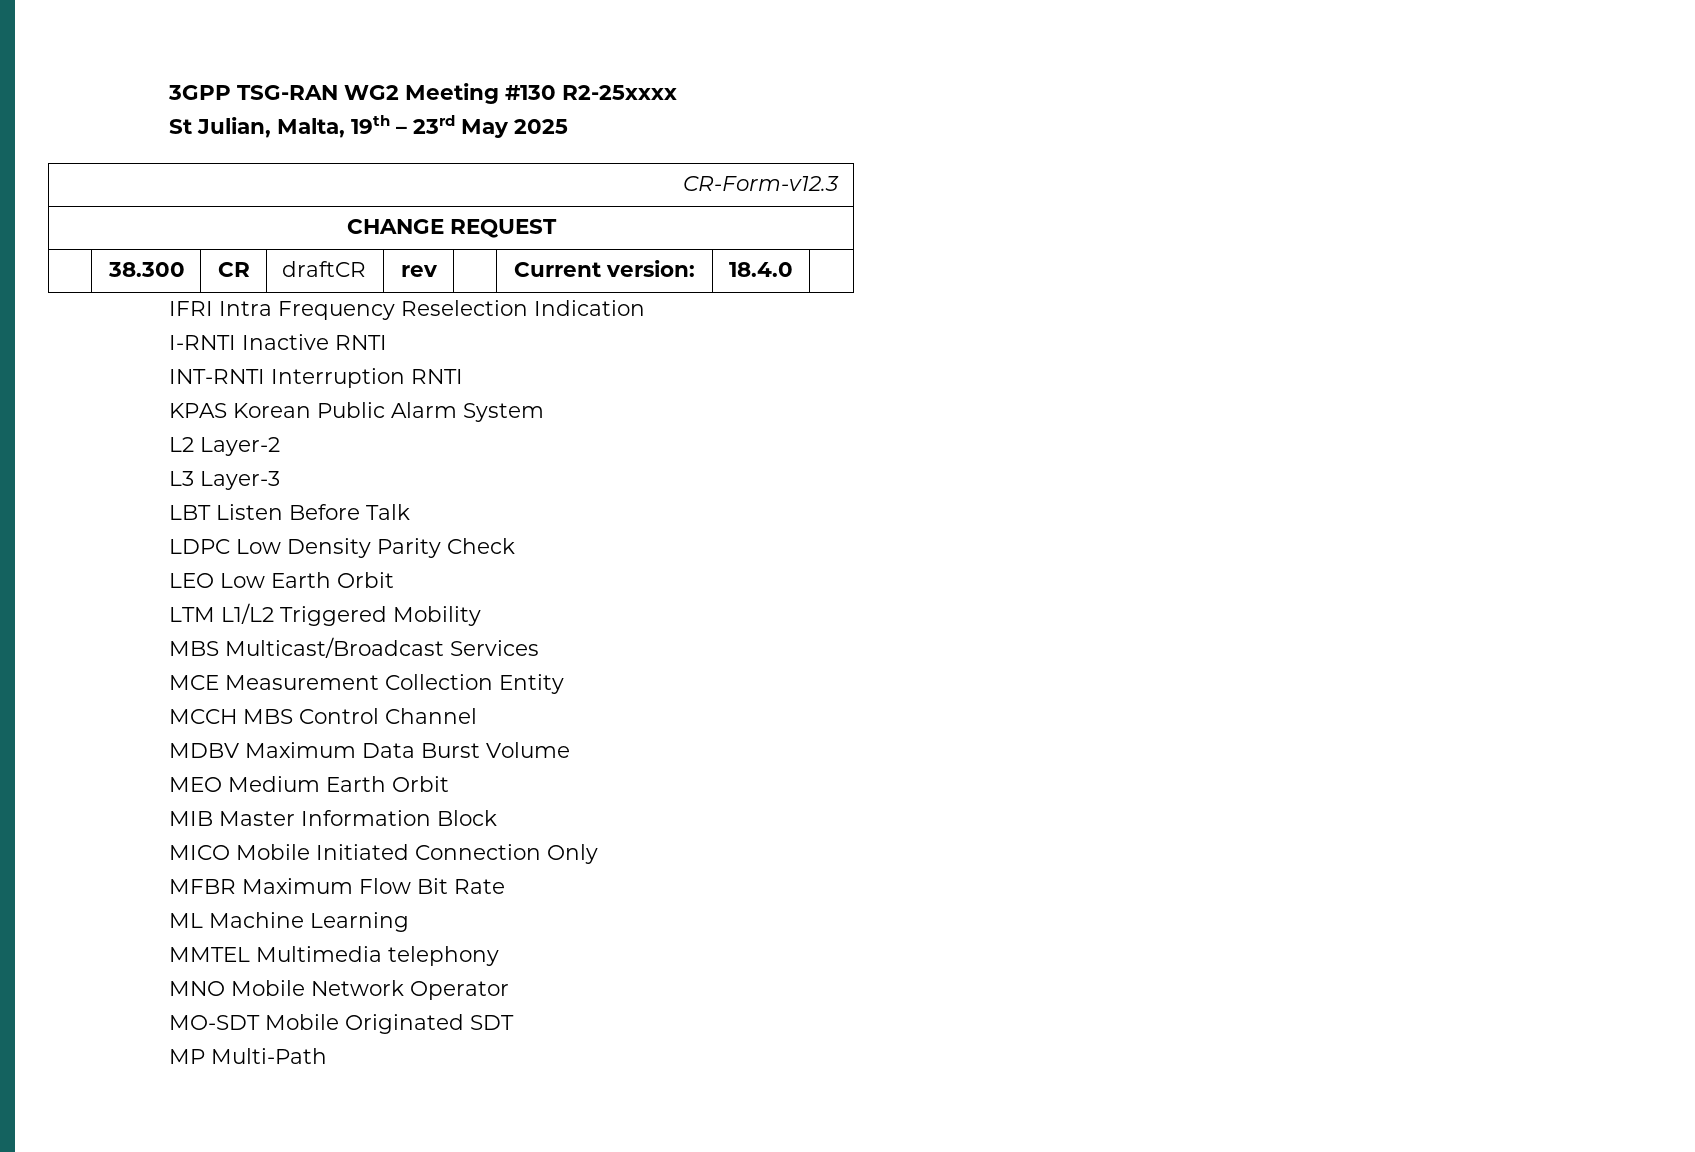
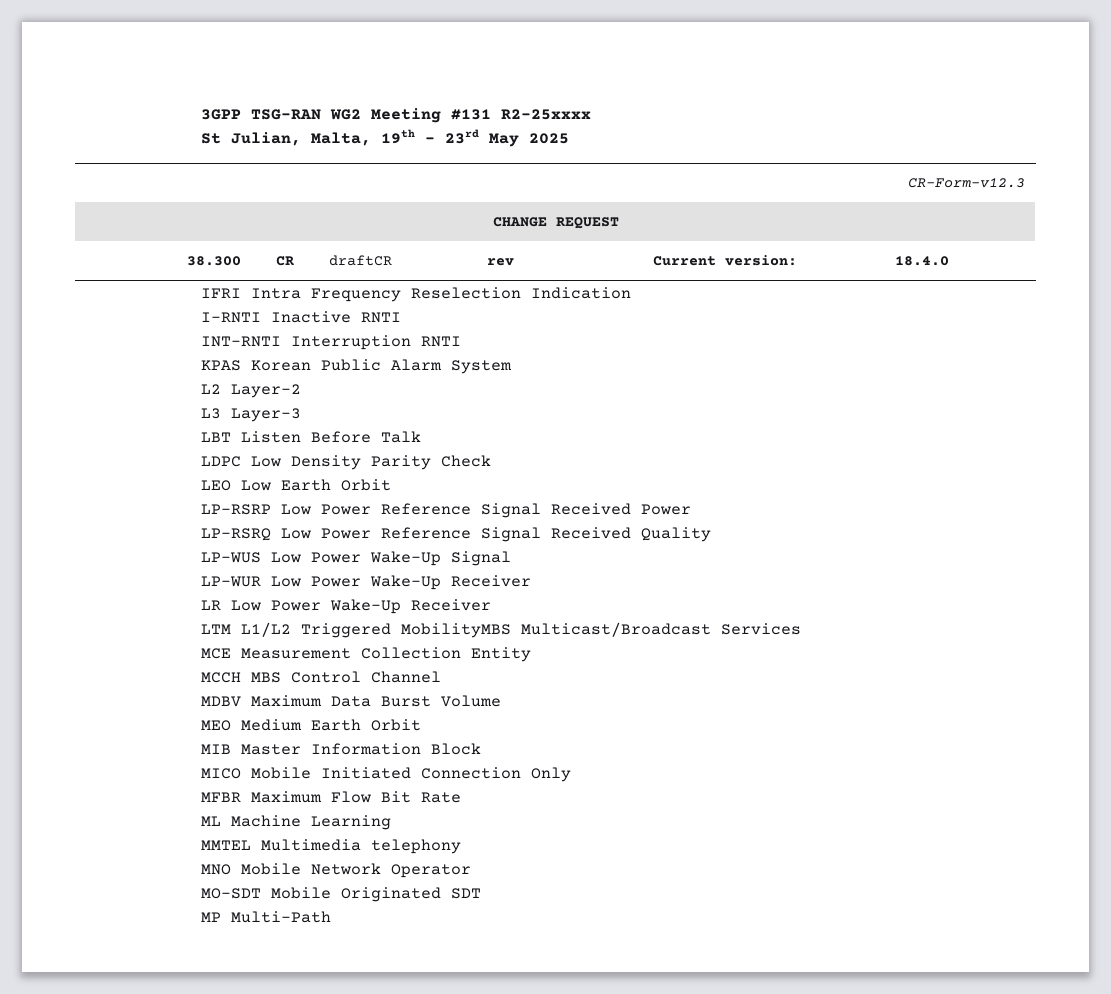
- 3GPP TSG-RAN WG2 Meeting #130 R2-25xxxx
+ 3GPP TSG-RAN WG2 Meeting #131 R2-25xxxx
+ LP-RSRP Low Power Reference Signal Received Power
+ LP-RSRQ Low Power Reference Signal Received Quality
+ LP-WUS Low Power Wake-Up Signal
+ LP-WUR Low Power Wake-Up Receiver
+ LR Low Power Wake-Up Receiver
- LTM L1/L2 Triggered Mobility
- MBS Multicast/Broadcast Services
+ LTM L1/L2 Triggered MobilityMBS Multicast/Broadcast Services

